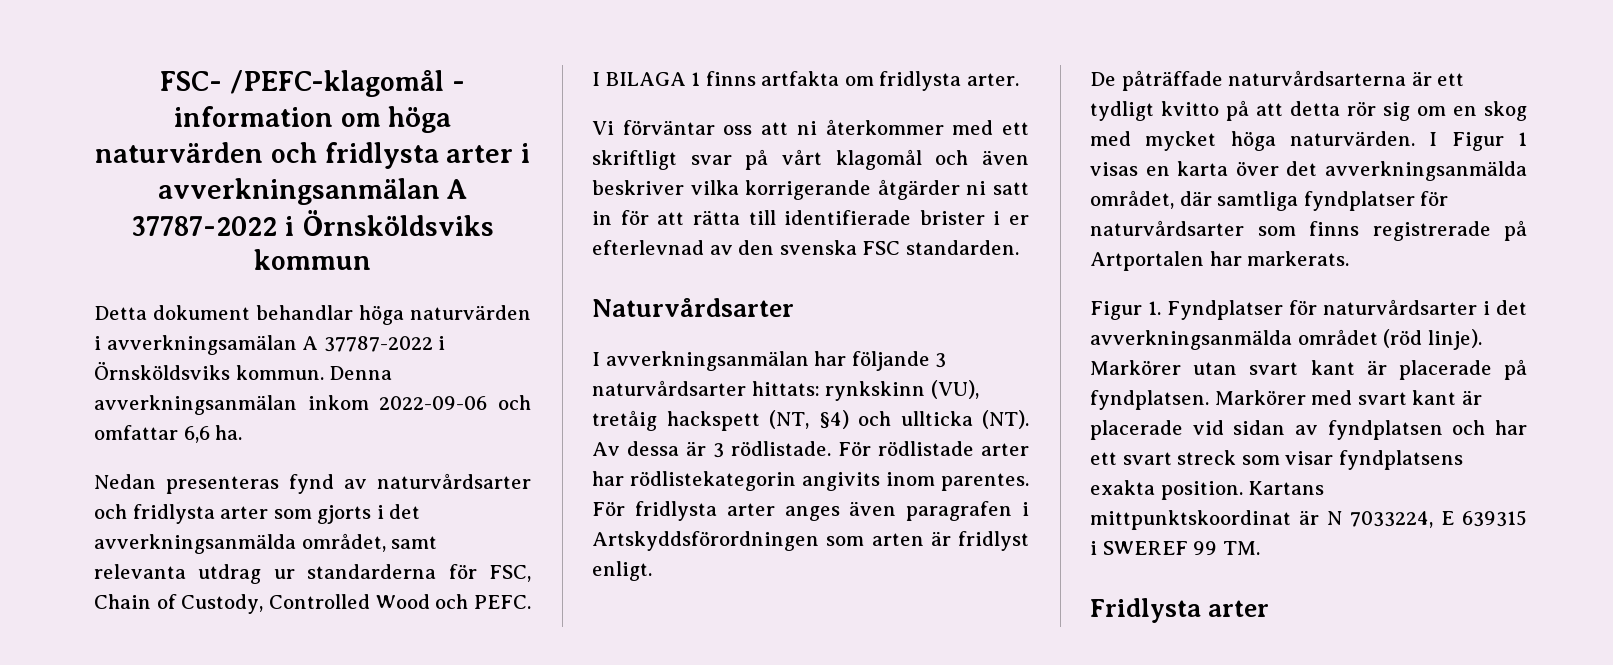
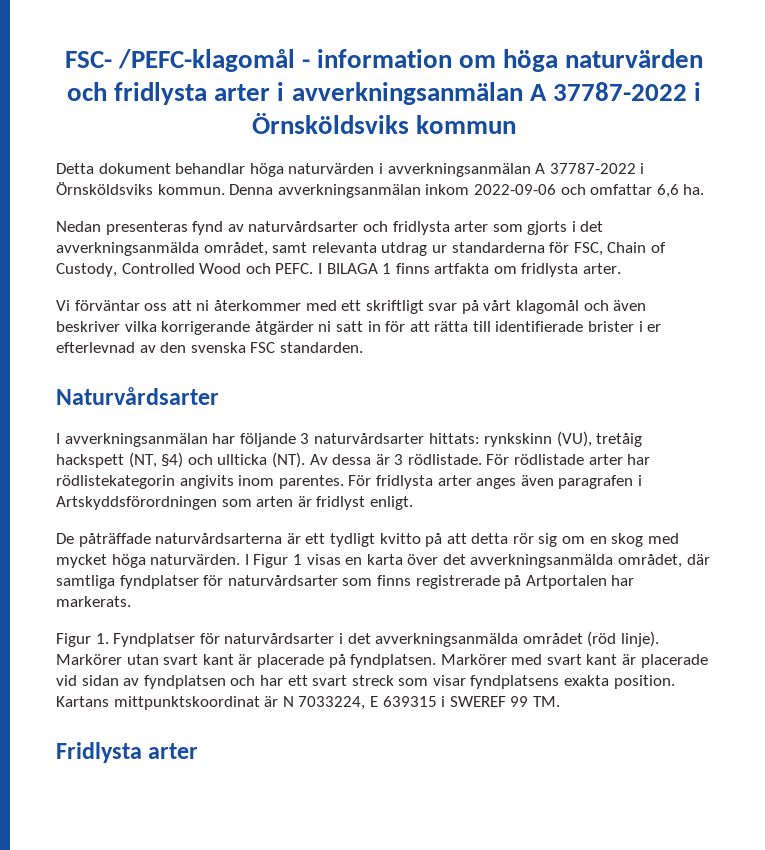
- Detta dokument behandlar höga naturvärden i avverkningsamälan A 37787-2022 i Örnsköldsviks kommun.
+ Detta dokument behandlar höga naturvärden i avverkningsanmälan A 37787-2022 i Örnsköldsviks kommun.

